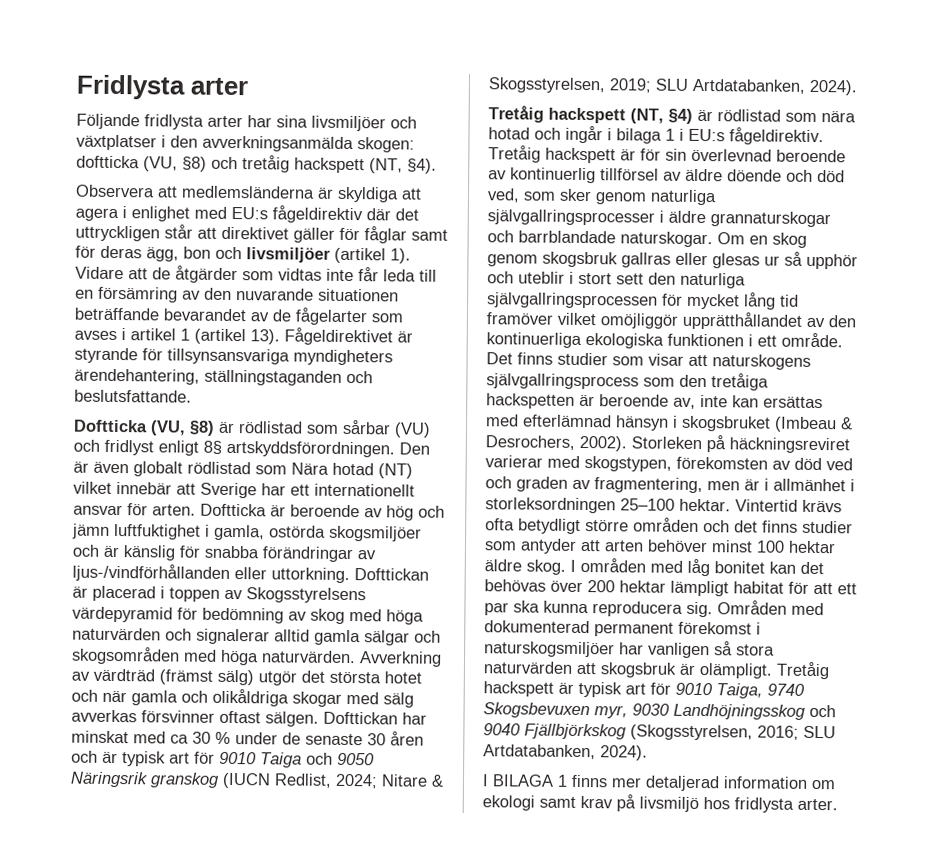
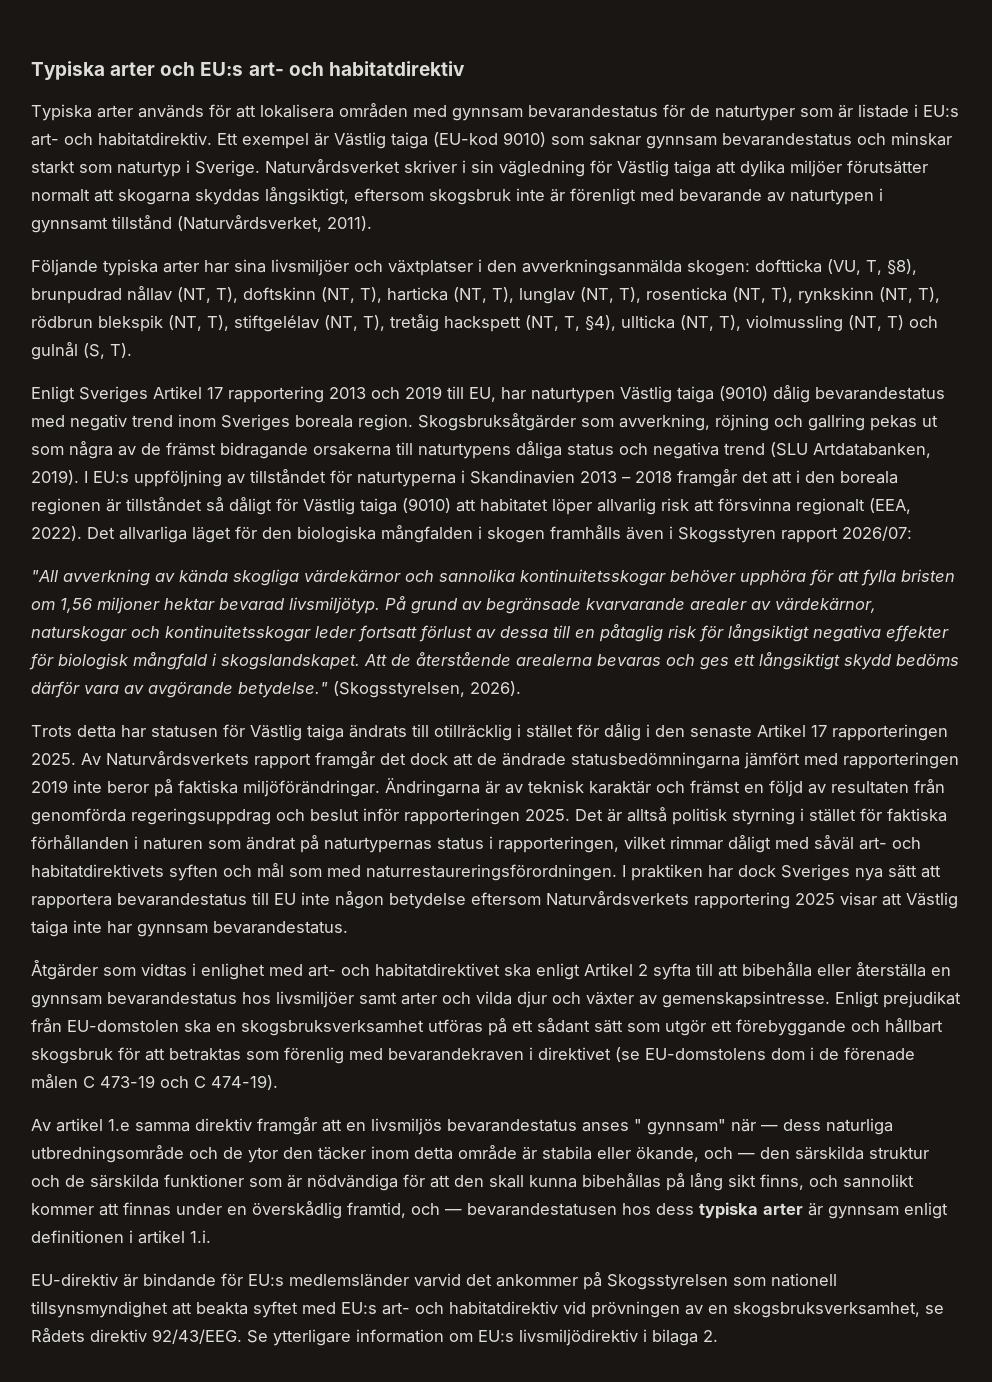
- Fridlysta arter
+ Typiska arter och EU:s art- och habitatdirektiv
+ Typiska arter används för att lokalisera områden med gynnsam bevarandestatus för de naturtyper som är listade i EU:s art- och habitatdirektiv. Ett exempel är Västlig taiga (EU-kod 9010) som saknar gynnsam bevarandestatus och minskar starkt som naturtyp i Sverige. Naturvårdsverket skriver i sin vägledning för Västlig taiga att dylika miljöer förutsätter normalt att skogarna skyddas långsiktigt, eftersom skogsbruk inte är förenligt med bevarande av naturtypen i gynnsamt tillstånd (Naturvårdsverket, 2011).
- Följande fridlysta arter har sina livsmiljöer och växtplatser i den avverkningsanmälda skogen: doftticka (VU, §8) och tretåig hackspett (NT, §4).
- Observera att medlemsländerna är skyldiga att agera i enlighet med EU:s fågeldirektiv där det uttryckligen står att direktivet gäller för fåglar samt för deras ägg, bon och livsmiljöer (artikel 1). Vidare att de åtgärder som vidtas inte får leda till en försämring av den nuvarande situationen beträffande bevarandet av de fågelarter som avses i artikel 1 (artikel 13). Fågeldirektivet är styrande för tillsynsansvariga myndigheters ärendehantering, ställningstaganden och beslutsfattande.
- Doftticka (VU, §8) är rödlistad som sårbar (VU) och fridlyst enligt 8§ artskyddsförordningen. Den är även globalt rödlistad som Nära hotad (NT) vilket innebär att Sverige har ett internationellt ansvar för arten. Doftticka är beroende av hög och jämn luftfuktighet i gamla, ostörda skogsmiljöer och är känslig för snabba förändringar av ljus-/vindförhållanden eller uttorkning. Dofttickan är placerad i toppen av Skogsstyrelsens värdepyramid för bedömning av skog med höga naturvärden och signalerar alltid gamla sälgar och skogsområden med höga naturvärden. Avverkning av värdträd (främst sälg) utgör det största hotet och när gamla och olikåldriga skogar med sälg avverkas försvinner oftast sälgen. Dofttickan har minskat med ca 30 % under de senaste 30 åren och är typisk art för 9010 Taiga och 9050 Näringsrik granskog (IUCN Redlist, 2024; Nitare & Skogsstyrelsen, 2019; SLU Artdatabanken, 2024).
- Tretåig hackspett (NT, §4) är rödlistad som nära hotad och ingår i bilaga 1 i EU:s fågeldirektiv. Tretåig hackspett är för sin överlevnad beroende av kontinuerlig tillförsel av äldre döende och död ved, som sker genom naturliga självgallringsprocesser i äldre grannaturskogar och barrblandade naturskogar. Om en skog genom skogsbruk gallras eller glesas ur så upphör och uteblir i stort sett den naturliga självgallringsprocessen för mycket lång tid framöver vilket omöjliggör upprätthållandet av den kontinuerliga ekologiska funktionen i ett område. Det finns studier som visar att naturskogens självgallringsprocess som den tretåiga hackspetten är beroende av, inte kan ersättas med efterlämnad hänsyn i skogsbruket (Imbeau & Desrochers, 2002). Storleken på häckningsreviret varierar med skogstypen, förekomsten av död ved och graden av fragmentering, men är i allmänhet i storleksordningen 25–100 hektar. Vintertid krävs ofta betydligt större områden och det finns studier som antyder att arten behöver minst 100 hektar äldre skog. I områden med låg bonitet kan det behövas över 200 hektar lämpligt habitat för att ett par ska kunna reproducera sig. Områden med dokumenterad permanent förekomst i naturskogsmiljöer har vanligen så stora naturvärden att skogsbruk är olämpligt. Tretåig hackspett är typisk art för 9010 Taiga, 9740 Skogsbevuxen myr, 9030 Landhöjningsskog och 9040 Fjällbjörkskog (Skogsstyrelsen, 2016; SLU Artdatabanken, 2024).
- I BILAGA 1 finns mer detaljerad information om ekologi samt krav på livsmiljö hos fridlysta arter.
+ Följande typiska arter har sina livsmiljöer och växtplatser i den avverkningsanmälda skogen: doftticka (VU, T, §8), brunpudrad nållav (NT, T), doftskinn (NT, T), harticka (NT, T), lunglav (NT, T), rosenticka (NT, T), rynkskinn (NT, T), rödbrun blekspik (NT, T), stiftgelélav (NT, T), tretåig hackspett (NT, T, §4), ullticka (NT, T), violmussling (NT, T) och gulnål (S, T).
+ Enligt Sveriges Artikel 17 rapportering 2013 och 2019 till EU, har naturtypen Västlig taiga (9010) dålig bevarandestatus med negativ trend inom Sveriges boreala region. Skogsbruksåtgärder som avverkning, röjning och gallring pekas ut som några av de främst bidragande orsakerna till naturtypens dåliga status och negativa trend (SLU Artdatabanken, 2019). I EU:s uppföljning av tillståndet för naturtyperna i Skandinavien 2013 – 2018 framgår det att i den boreala regionen är tillståndet så dåligt för Västlig taiga (9010) att habitatet löper allvarlig risk att försvinna regionalt (EEA, 2022). Det allvarliga läget för den biologiska mångfalden i skogen framhålls även i Skogsstyren rapport 2026/07:
+ "All avverkning av kända skogliga värdekärnor och sannolika kontinuitetsskogar behöver upphöra för att fylla bristen om 1,56 miljoner hektar bevarad livsmiljötyp. På grund av begränsade kvarvarande arealer av värdekärnor, naturskogar och kontinuitetsskogar leder fortsatt förlust av dessa till en påtaglig risk för långsiktigt negativa effekter för biologisk mångfald i skogslandskapet. Att de återstående arealerna bevaras och ges ett långsiktigt skydd bedöms därför vara av avgörande betydelse." (Skogsstyrelsen, 2026).
+ Trots detta har statusen för Västlig taiga ändrats till otillräcklig i stället för dålig i den senaste Artikel 17 rapporteringen 2025. Av Naturvårdsverkets rapport framgår det dock att de ändrade statusbedömningarna jämfört med rapporteringen 2019 inte beror på faktiska miljöförändringar. Ändringarna är av teknisk karaktär och främst en följd av resultaten från genomförda regeringsuppdrag och beslut inför rapporteringen 2025. Det är alltså politisk styrning i stället för faktiska förhållanden i naturen som ändrat på naturtypernas status i rapporteringen, vilket rimmar dåligt med såväl art- och habitatdirektivets syften och mål som med naturrestaureringsförordningen. I praktiken har dock Sveriges nya sätt att rapportera bevarandestatus till EU inte någon betydelse eftersom Naturvårdsverkets rapportering 2025 visar att Västlig taiga inte har gynnsam bevarandestatus.
+ Åtgärder som vidtas i enlighet med art- och habitatdirektivet ska enligt Artikel 2 syfta till att bibehålla eller återställa en gynnsam bevarandestatus hos livsmiljöer samt arter och vilda djur och växter av gemenskapsintresse. Enligt prejudikat från EU-domstolen ska en skogsbruksverksamhet utföras på ett sådant sätt som utgör ett förebyggande och hållbart skogsbruk för att betraktas som förenlig med bevarandekraven i direktivet (se EU-domstolens dom i de förenade målen C 473-19 och C 474-19).
+ Av artikel 1.e samma direktiv framgår att en livsmiljös bevarandestatus anses " gynnsam" när — dess naturliga utbredningsområde och de ytor den täcker inom detta område är stabila eller ökande, och — den särskilda struktur och de särskilda funktioner som är nödvändiga för att den skall kunna bibehållas på lång sikt finns, och sannolikt kommer att finnas under en överskådlig framtid, och — bevarandestatusen hos dess typiska arter är gynnsam enligt definitionen i artikel 1.i.
+ EU-direktiv är bindande för EU:s medlemsländer varvid det ankommer på Skogsstyrelsen som nationell tillsynsmyndighet att beakta syftet med EU:s art- och habitatdirektiv vid prövningen av en skogsbruksverksamhet, se Rådets direktiv 92/43/EEG. Se ytterligare information om EU:s livsmiljödirektiv i bilaga 2.

